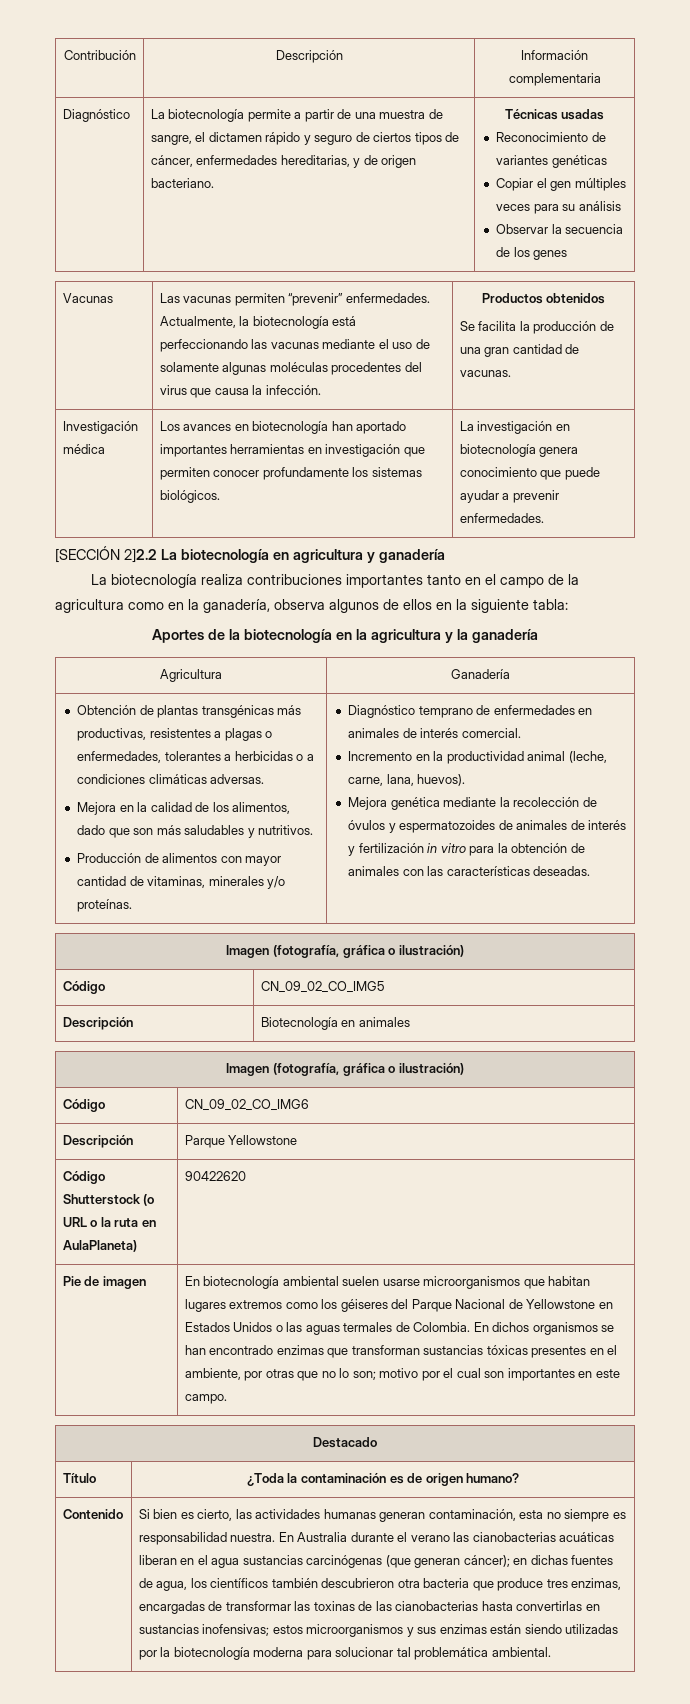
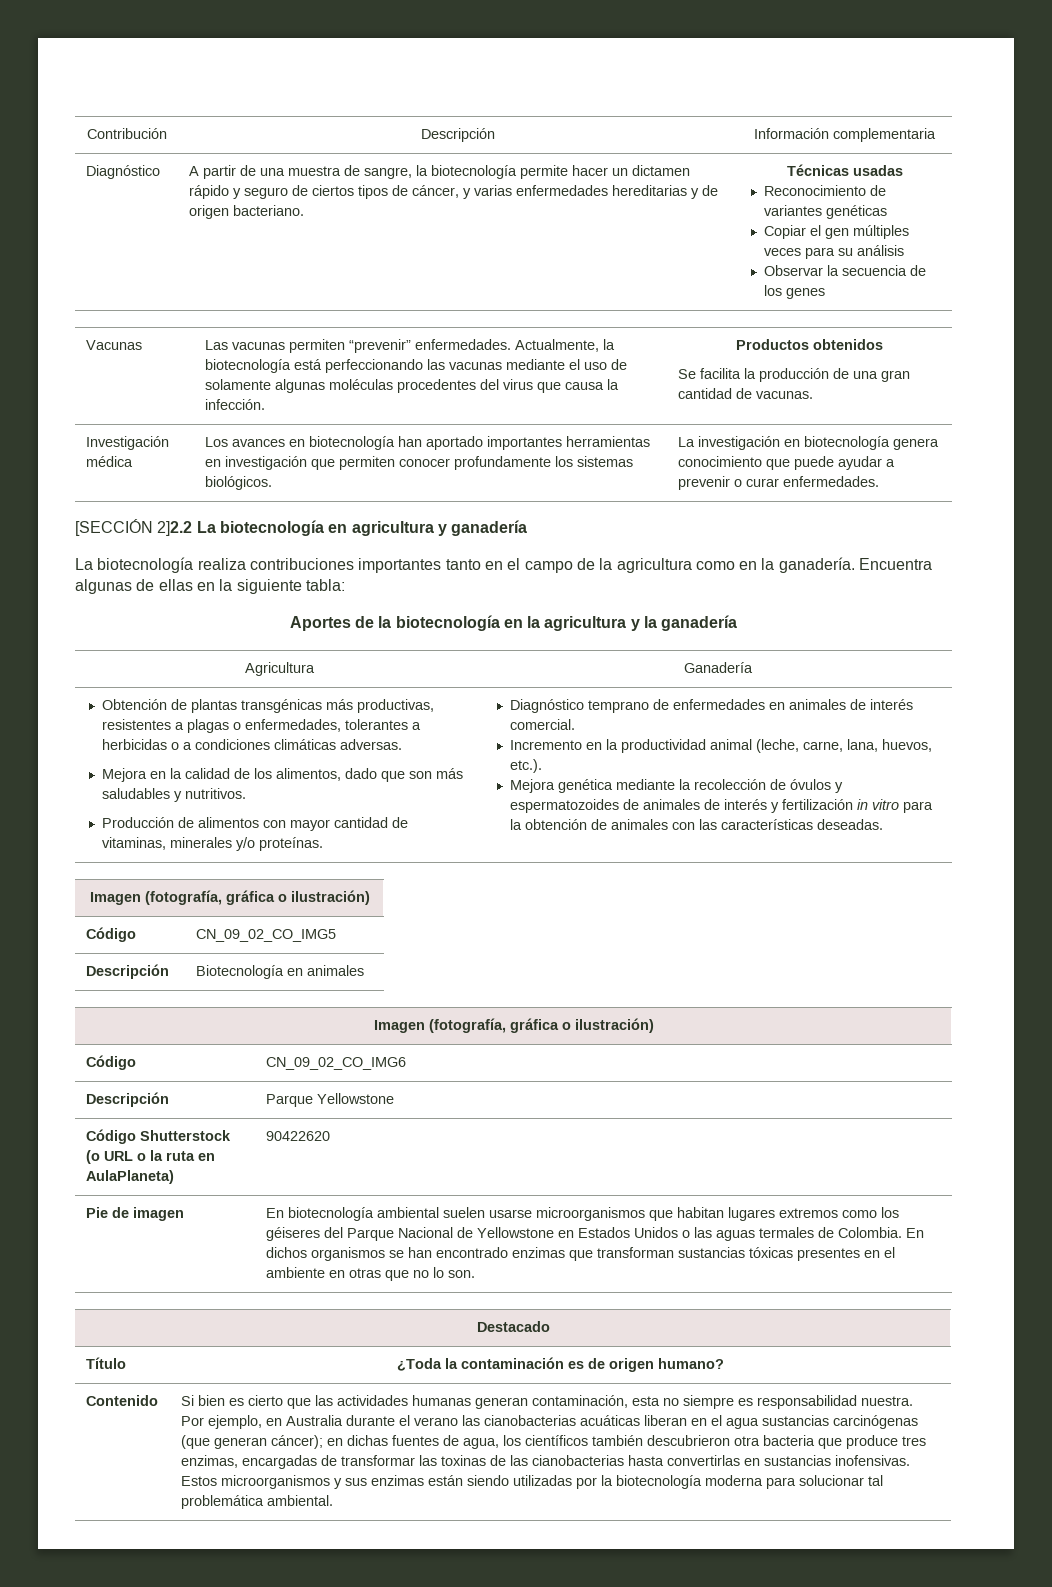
- La biotecnología permite a partir de una muestra de sangre, el dictamen rápido y seguro de ciertos tipos de cáncer, enfermedades hereditarias, y de origen bacteriano.
+ A partir de una muestra de sangre, la biotecnología permite hacer un dictamen rápido y seguro de ciertos tipos de cáncer, y varias enfermedades hereditarias y de origen bacteriano.
- Investigación médica | Los avances en biotecnología han aportado importantes herramientas en investigación que permiten conocer profundamente los sistemas biológicos. | La investigación en biotecnología genera conocimiento que puede ayudar a prevenir enfermedades.
+ Investigación médica | Los avances en biotecnología han aportado importantes herramientas en investigación que permiten conocer profundamente los sistemas biológicos. | La investigación en biotecnología genera conocimiento que puede ayudar a prevenir o curar enfermedades.
- La biotecnología realiza contribuciones importantes tanto en el campo de la agricultura como en la ganadería, observa algunos de ellos en la siguiente tabla:
+ La biotecnología realiza contribuciones importantes tanto en el campo de la agricultura como en la ganadería. Encuentra algunas de ellas en la siguiente tabla:
- Incremento en la productividad animal (leche, carne, lana, huevos).
+ Incremento en la productividad animal (leche, carne, lana, huevos, etc.).
- En dichos organismos se han encontrado enzimas que transforman sustancias tóxicas presentes en el ambiente, por otras que no lo son; motivo por el cual son importantes en este campo.
+ En dichos organismos se han encontrado enzimas que transforman sustancias tóxicas presentes en el ambiente en otras que no lo son.
- Si bien es cierto, las actividades humanas generan contaminación, esta no siempre es responsabilidad nuestra.
+ Si bien es cierto que las actividades humanas generan contaminación, esta no siempre es responsabilidad nuestra.
- En Australia durante el verano las cianobacterias acuáticas liberan en el agua sustancias carcinógenas (que generan cáncer); en dichas fuentes de agua, los científicos también descubrieron otra bacteria que produce tres enzimas, encargadas de transformar las toxinas de las cianobacterias hasta convertirlas en sustancias inofensivas; estos microorganismos y sus enzimas están siendo utilizadas por la biotecnología moderna para solucionar tal problemática ambiental.
+ Por ejemplo, en Australia durante el verano las cianobacterias acuáticas liberan en el agua sustancias carcinógenas (que generan cáncer); en dichas fuentes de agua, los científicos también descubrieron otra bacteria que produce tres enzimas, encargadas de transformar las toxinas de las cianobacterias hasta convertirlas en sustancias inofensivas. Estos microorganismos y sus enzimas están siendo utilizadas por la biotecnología moderna para solucionar tal problemática ambiental.

